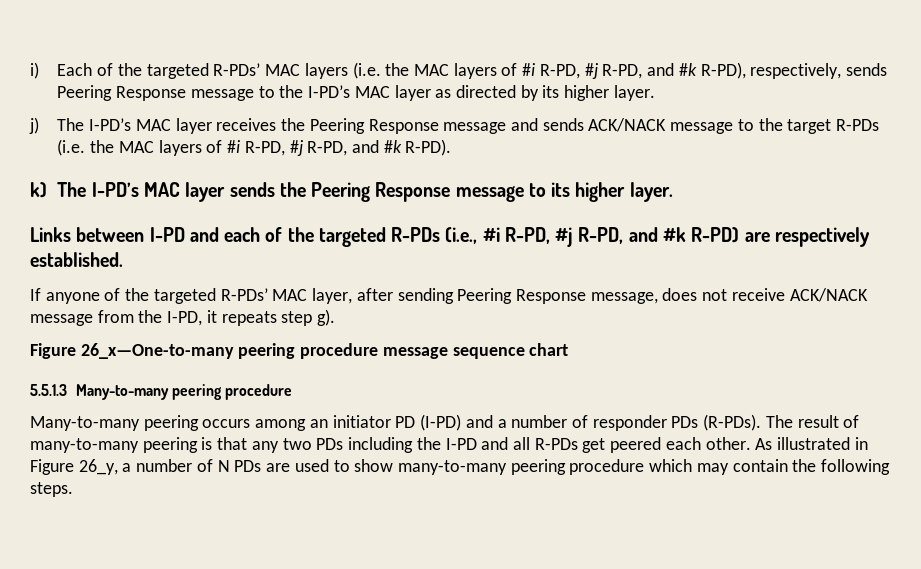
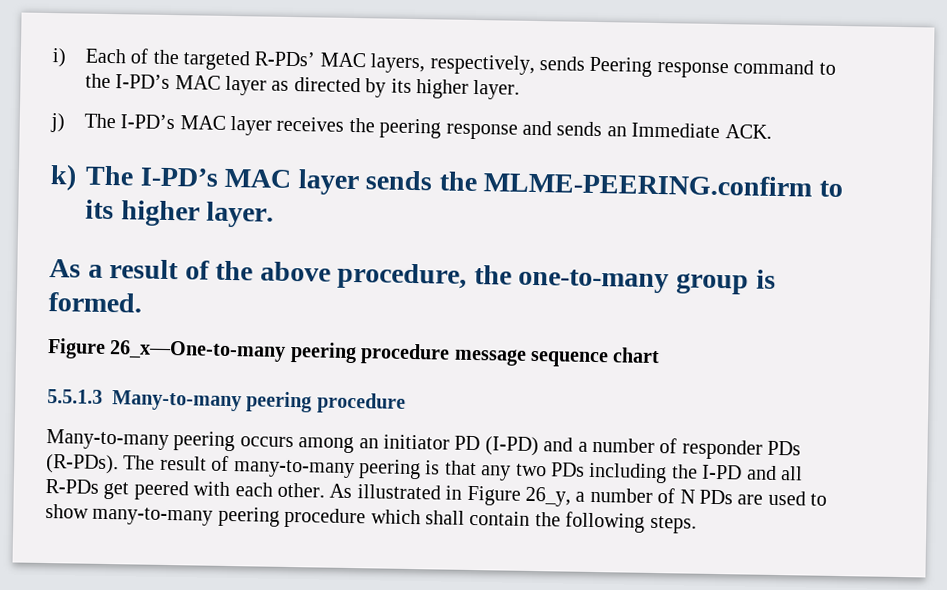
- i) Each of the targeted R-PDs’ MAC layers (i.e. the MAC layers of #i R-PD, #j R-PD, and #k R-PD), respectively, sends Peering Response message to the I-PD’s MAC layer as directed by its higher layer.
+ i) Each of the targeted R-PDs’ MAC layers, respectively, sends Peering response command to the I-PD’s MAC layer as directed by its higher layer.
- j) The I-PD’s MAC layer receives the Peering Response message and sends ACK/NACK message to the target R-PDs (i.e. the MAC layers of #i R-PD, #j R-PD, and #k R-PD).
+ j) The I-PD’s MAC layer receives the peering response and sends an Immediate ACK.
- k) The I-PD’s MAC layer sends the Peering Response message to its higher layer.
+ k) The I-PD’s MAC layer sends the MLME-PEERING.confirm to its higher layer.
- Links between I-PD and each of the targeted R-PDs (i.e., #i R-PD, #j R-PD, and #k R-PD) are respectively established.
- If anyone of the targeted R-PDs’ MAC layer, after sending Peering Response message, does not receive ACK/NACK message from the I-PD, it repeats step g).
+ As a result of the above procedure, the one-to-many group is formed.
- The result of many-to-many peering is that any two PDs including the I-PD and all R-PDs get peered each other.
+ The result of many-to-many peering is that any two PDs including the I-PD and all R-PDs get peered with each other.
- As illustrated in Figure 26_y, a number of N PDs are used to show many-to-many peering procedure which may contain the following steps.
+ As illustrated in Figure 26_y, a number of N PDs are used to show many-to-many peering procedure which shall contain the following steps.

